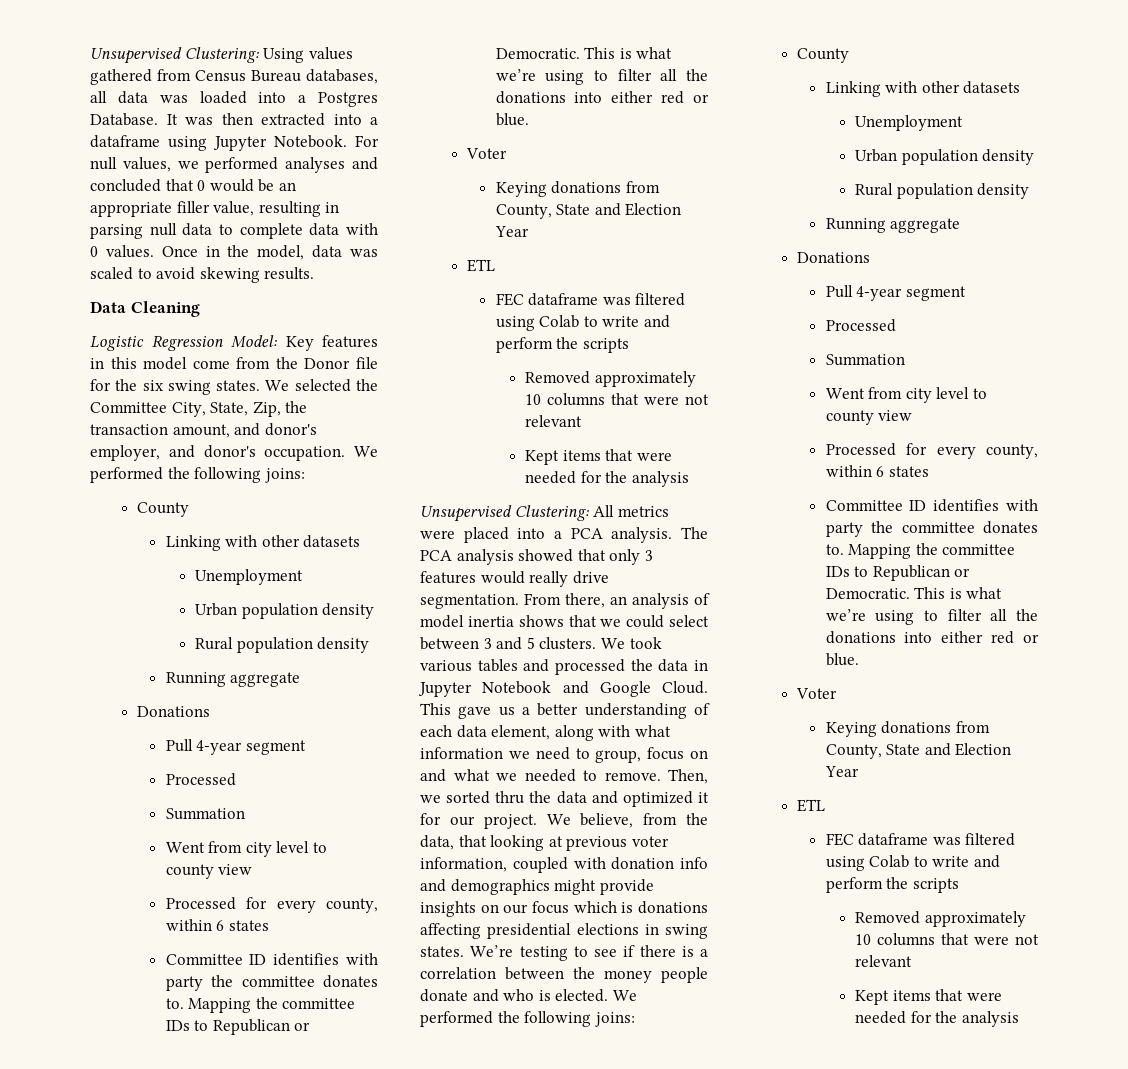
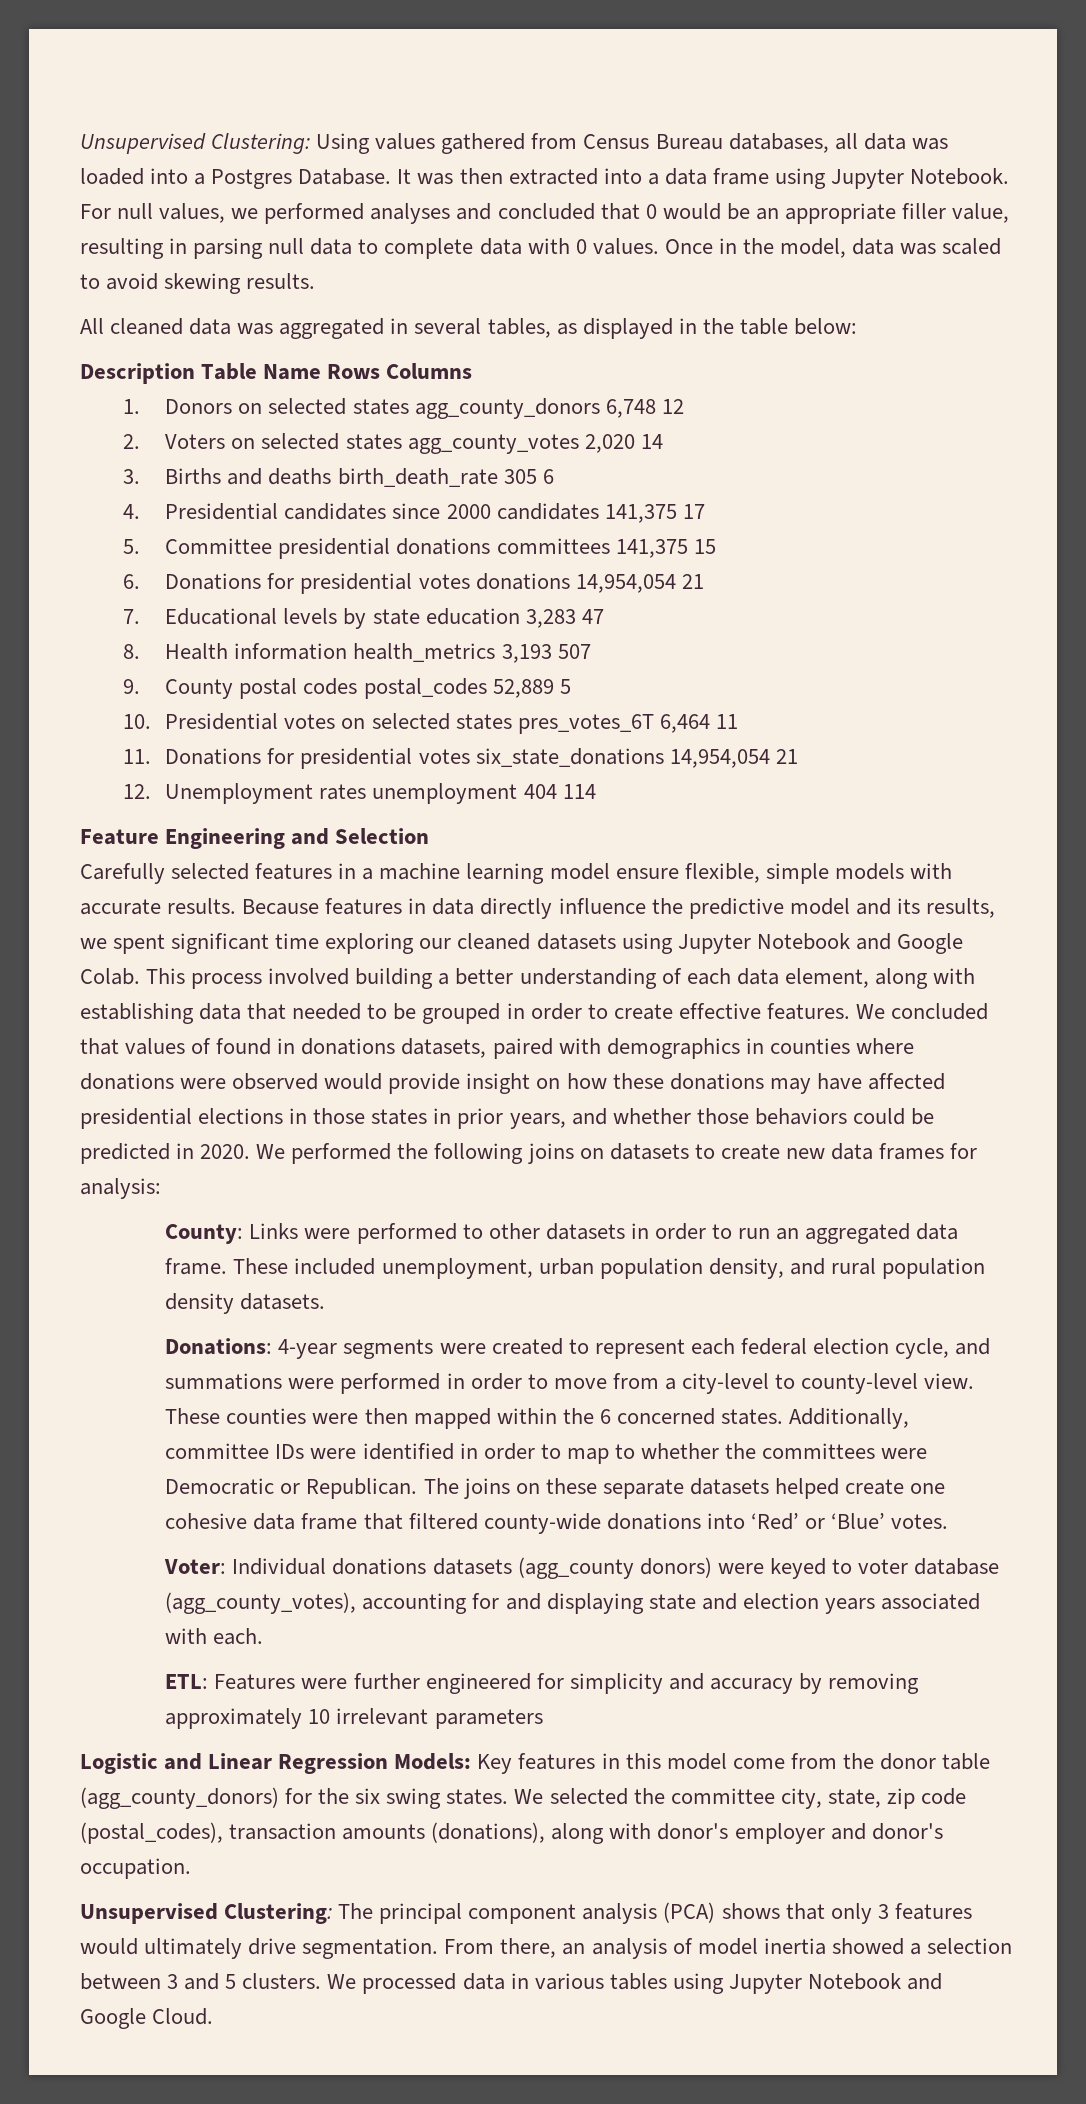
- It was then extracted into a dataframe using Jupyter Notebook.
+ It was then extracted into a data frame using Jupyter Notebook.
- Data Cleaning
- Logistic Regression Model: Key features in this model come from the Donor file for the six swing states.
+ All cleaned data was aggregated in several tables, as displayed in the table below:
+ Description Table Name Rows Columns
+ 1. Donors on selected states agg_county_donors 6,748 12
+ 2. Voters on selected states agg_county_votes 2,020 14
+ 3. Births and deaths birth_death_rate 305 6
+ 4. Presidential candidates since 2000 candidates 141,375 17
+ 5. Committee presidential donations committees 141,375 15
+ 6. Donations for presidential votes donations 14,954,054 21
+ 7. Educational levels by state education 3,283 47
+ 8. Health information health_metrics 3,193 507
+ 9. County postal codes postal_codes 52,889 5
+ 10. Presidential votes on selected states pres_votes_6T 6,464 11
+ 11. Donations for presidential votes six_state_donations 14,954,054 21
+ 12. Unemployment rates unemployment 404 114
+ Feature Engineering and Selection
+ Carefully selected features in a machine learning model ensure flexible, simple models with accurate results. Because features in data directly influence the predictive model and its results, we spent significant time exploring our cleaned datasets using Jupyter Notebook and Google Colab. This process involved building a better understanding of each data element, along with establishing data that needed to be grouped in order to create effective features. We concluded that values of found in donations datasets, paired with demographics in counties where donations were observed would provide insight on how these donations may have affected presidential elections in those states in prior years, and whether those behaviors could be predicted in 2020. We performed the following joins on datasets to create new data frames for analysis:
+ County: Links were performed to other datasets in order to run an aggregated data frame. These included unemployment, urban population density, and rural population density datasets.
+ Donations: 4-year segments were created to represent each federal election cycle, and summations were performed in order to move from a city-level to county-level view. These counties were then mapped within the 6 concerned states. Additionally, committee IDs were identified in order to map to whether the committees were Democratic or Republican. The joins on these separate datasets helped create one cohesive data frame that filtered county-wide donations into ‘Red’ or ‘Blue’ votes.
+ Voter: Individual donations datasets (agg_county donors) were keyed to voter database (agg_county_votes), accounting for and displaying state and election years associated with each.
+ ETL: Features were further engineered for simplicity and accuracy by removing approximately 10 irrelevant parameters
+ Logistic and Linear Regression Models: Key features in this model come from the donor table (agg_county_donors) for the six swing states.
- We selected the Committee City, State, Zip, the transaction amount, and donor's employer, and donor's occupation. We performed the following joins:
- County
- Linking with other datasets
- Unemployment
- Urban population density
- Rural population density
- Running aggregate
- Donations
- Pull 4-year segment
- Processed
- Summation
- Went from city level to county view
- Processed for every county, within 6 states
- Committee ID identifies with party the committee donates to. Mapping the committee IDs to Republican or Democratic. This is what we’re using to filter all the donations into either red or blue.
- Voter
- Keying donations from County, State and Election Year
- ETL
- FEC dataframe was filtered using Colab to write and perform the scripts
- Removed approximately 10 columns that were not relevant
- Kept items that were needed for the analysis
- Unsupervised Clustering: All metrics were placed into a PCA analysis. The PCA analysis showed that only 3 features would really drive segmentation.
+ We selected the committee city, state, zip code (postal_codes), transaction amounts (donations), along with donor's employer and donor's occupation.
+ Unsupervised Clustering: The principal component analysis (PCA) shows that only 3 features would ultimately drive segmentation.
- From there, an analysis of model inertia shows that we could select between 3 and 5 clusters.
+ From there, an analysis of model inertia showed a selection between 3 and 5 clusters.
- We took various tables and processed the data in Jupyter Notebook and Google Cloud. This gave us a better understanding of each data element, along with what information we need to group, focus on and what we needed to remove. Then, we sorted thru the data and optimized it for our project. We believe, from the data, that looking at previous voter information, coupled with donation info and demographics might provide insights on our focus which is donations affecting presidential elections in swing states. We’re testing to see if there is a correlation between the money people donate and who is elected. We performed the following joins:
- County
- Linking with other datasets
- Unemployment
- Urban population density
- Rural population density
- Running aggregate
- Donations
- Pull 4-year segment
- Processed
- Summation
- Went from city level to county view
- Processed for every county, within 6 states
- Committee ID identifies with party the committee donates to. Mapping the committee IDs to Republican or Democratic. This is what we’re using to filter all the donations into either red or blue.
- Voter
- Keying donations from County, State and Election Year
- ETL
- FEC dataframe was filtered using Colab to write and perform the scripts
- Removed approximately 10 columns that were not relevant
- Kept items that were needed for the analysis
+ We processed data in various tables using Jupyter Notebook and Google Cloud.

